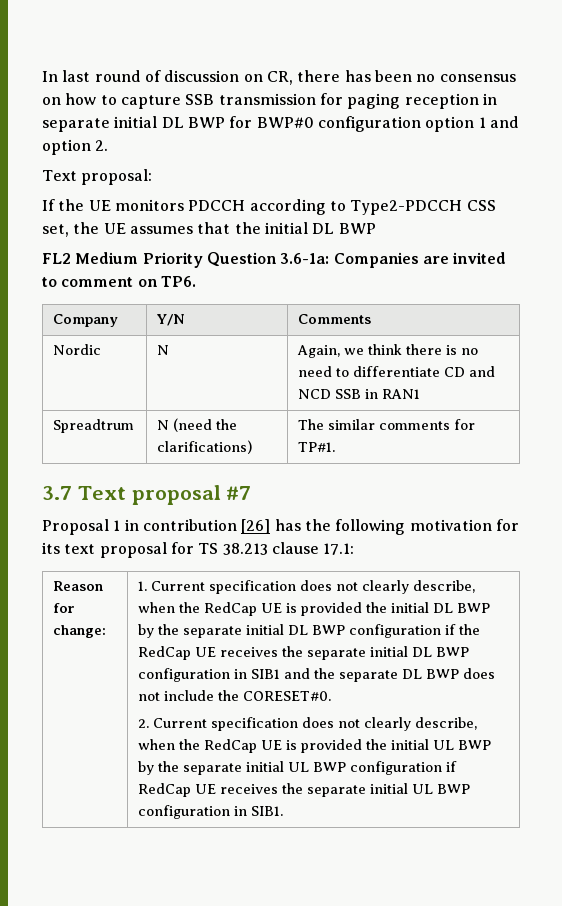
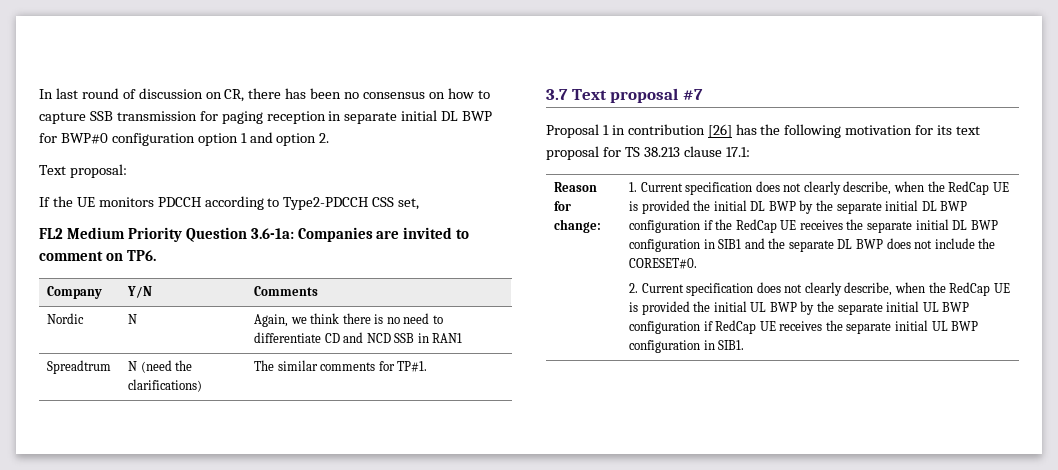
- If the UE monitors PDCCH according to Type2-PDCCH CSS set, the UE assumes that the initial DL BWP
+ If the UE monitors PDCCH according to Type2-PDCCH CSS set,

